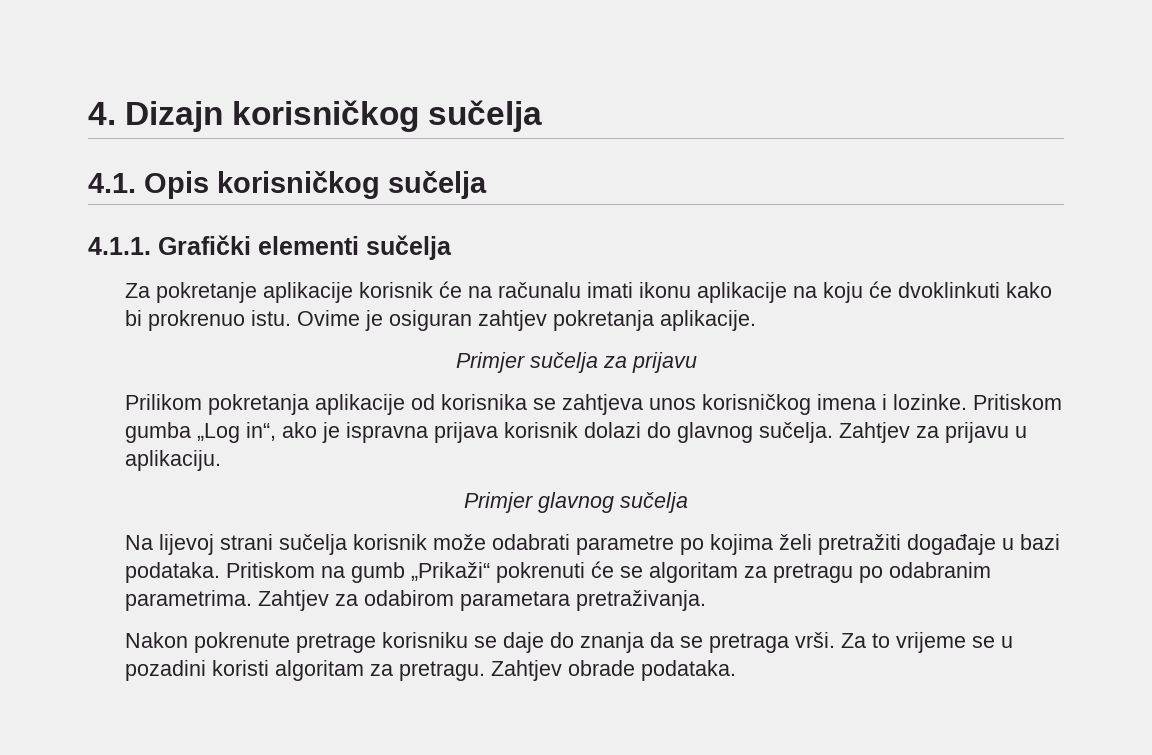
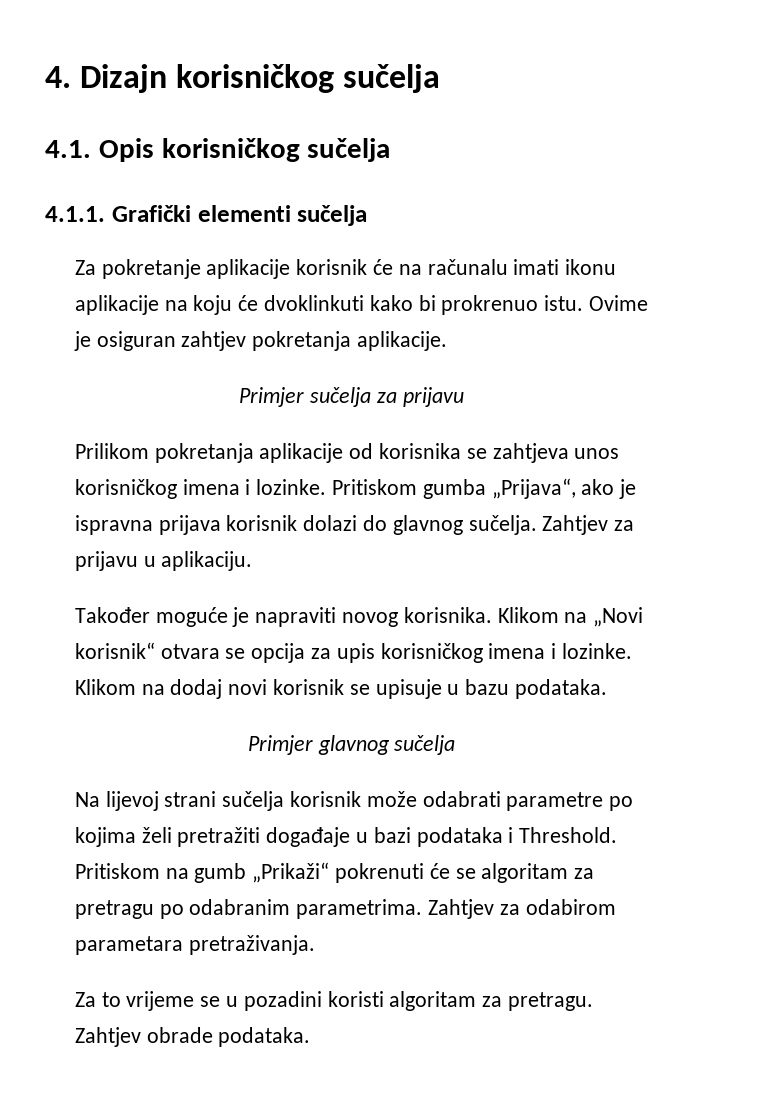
- Pritiskom gumba „Log in“, ako je ispravna prijava korisnik dolazi do glavnog sučelja.
+ Pritiskom gumba „Prijava“, ako je ispravna prijava korisnik dolazi do glavnog sučelja.
+ Također moguće je napraviti novog korisnika. Klikom na „Novi korisnik“ otvara se opcija za upis korisničkog imena i lozinke. Klikom na dodaj novi korisnik se upisuje u bazu podataka.
- Na lijevoj strani sučelja korisnik može odabrati parametre po kojima želi pretražiti događaje u bazi podataka.
+ Na lijevoj strani sučelja korisnik može odabrati parametre po kojima želi pretražiti događaje u bazi podataka i Threshold.
- Nakon pokrenute pretrage korisniku se daje do znanja da se pretraga vrši.

